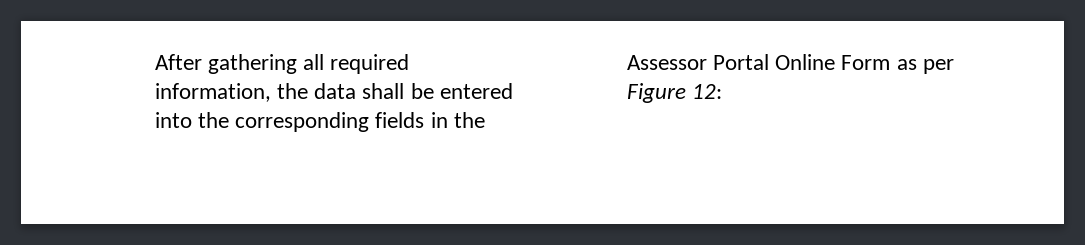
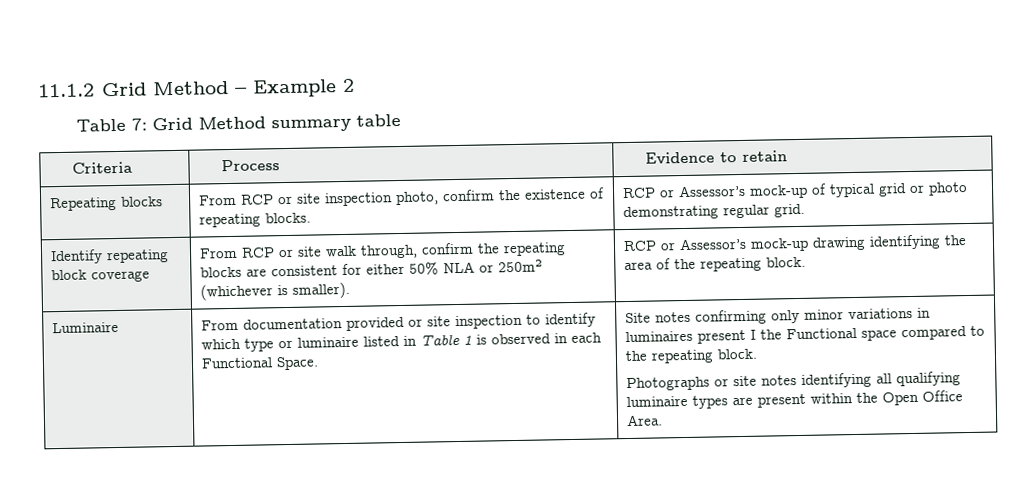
- After gathering all required information, the data shall be entered into the corresponding fields in the Assessor Portal Online Form as per Figure 12:
+ 11.1.2 Grid Method – Example 2
+ Table 7: Grid Method summary table
+ Criteria | Process | Evidence to retain
+ Repeating blocks | From RCP or site inspection photo, confirm the existence of repeating blocks. | RCP or Assessor’s mock-up of typical grid or photo demonstrating regular grid.
+ Identify repeating block coverage | From RCP or site walk through, confirm the repeating blocks are consistent for either 50% NLA or 250m² (whichever is smaller). | RCP or Assessor’s mock-up drawing identifying the area of the repeating block.
+ Luminaire | From documentation provided or site inspection to identify which type or luminaire listed in Table 1 is observed in each Functional Space. | Site notes confirming only minor variations in luminaires present I the Functional space compared to the repeating block.
+ Photographs or site notes identifying all qualifying luminaire types are present within the Open Office Area.

